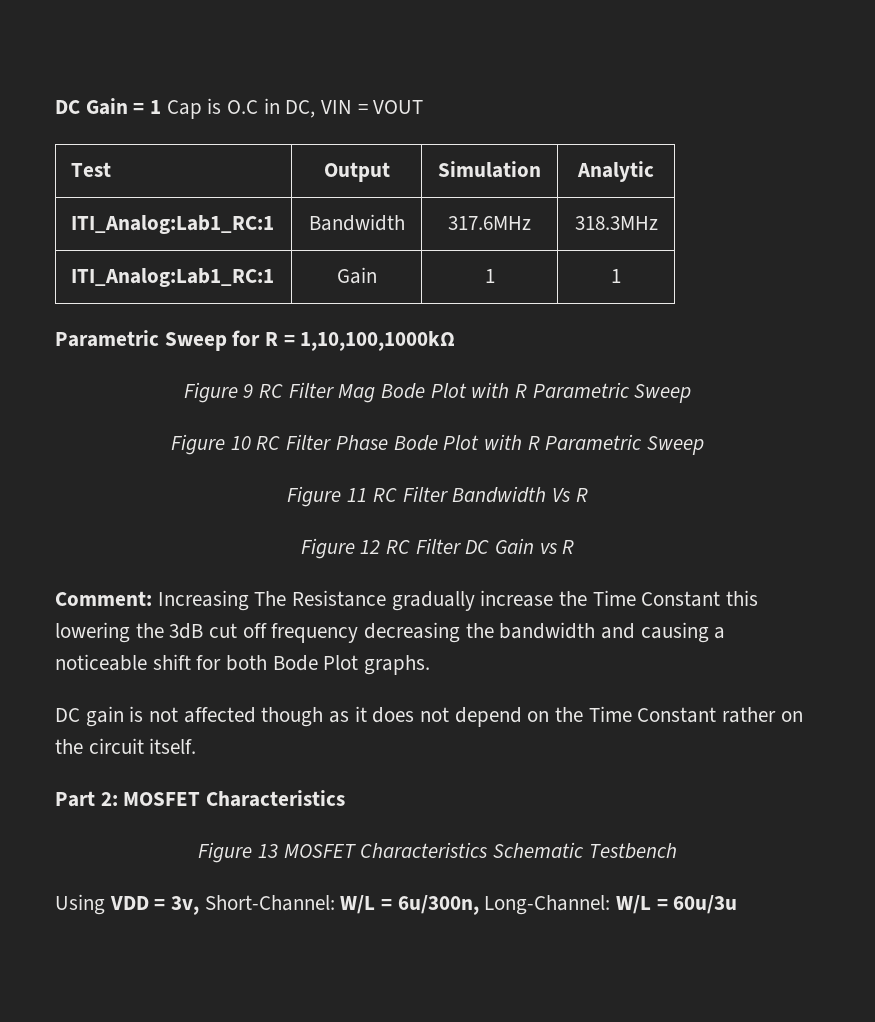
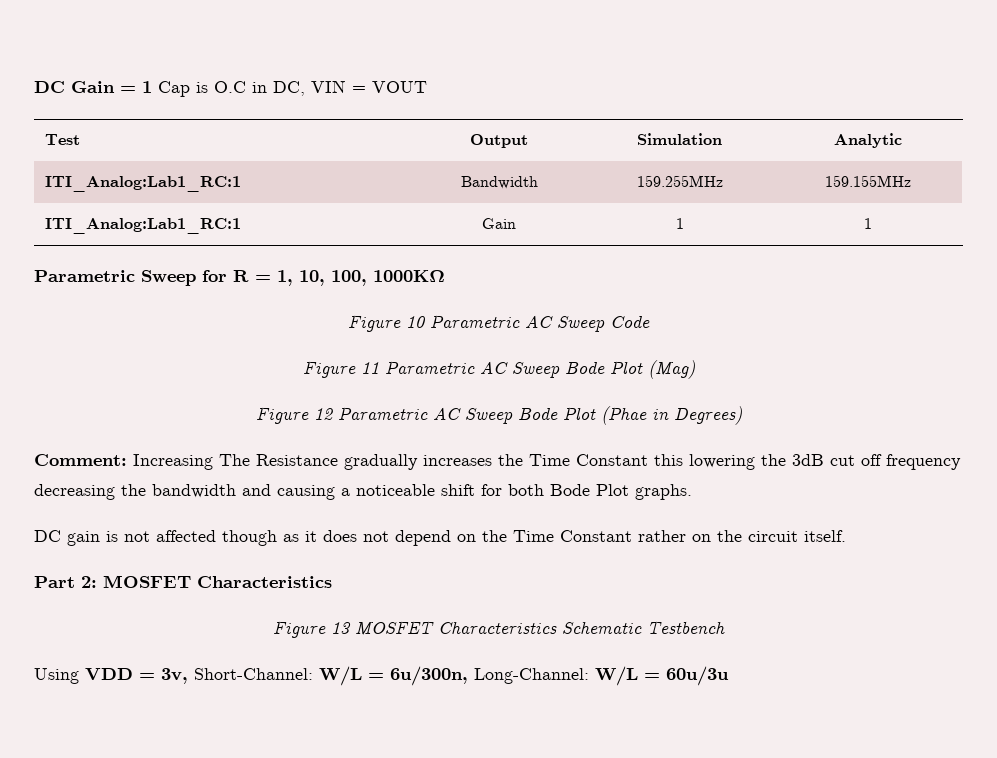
- ITI_Analog:Lab1_RC:1 | Bandwidth | 317.6MHz | 318.3MHz
+ ITI_Analog:Lab1_RC:1 | Bandwidth | 159.255MHz | 159.155MHz
- Parametric Sweep for R = 1,10,100,1000kΩ
- Figure 9 RC Filter Mag Bode Plot with R Parametric Sweep
- Figure 10 RC Filter Phase Bode Plot with R Parametric Sweep
+ Parametric Sweep for R = 1, 10, 100, 1000KΩ
+ Figure 10 Parametric AC Sweep Code
- Figure 11 RC Filter Bandwidth Vs R
- Figure 12 RC Filter DC Gain vs R
+ Figure 11 Parametric AC Sweep Bode Plot (Mag)
+ Figure 12 Parametric AC Sweep Bode Plot (Phae in Degrees)
- Comment: Increasing The Resistance gradually increase the Time Constant this lowering the 3dB cut off frequency decreasing the bandwidth and causing a noticeable shift for both Bode Plot graphs.
+ Comment: Increasing The Resistance gradually increases the Time Constant this lowering the 3dB cut off frequency decreasing the bandwidth and causing a noticeable shift for both Bode Plot graphs.

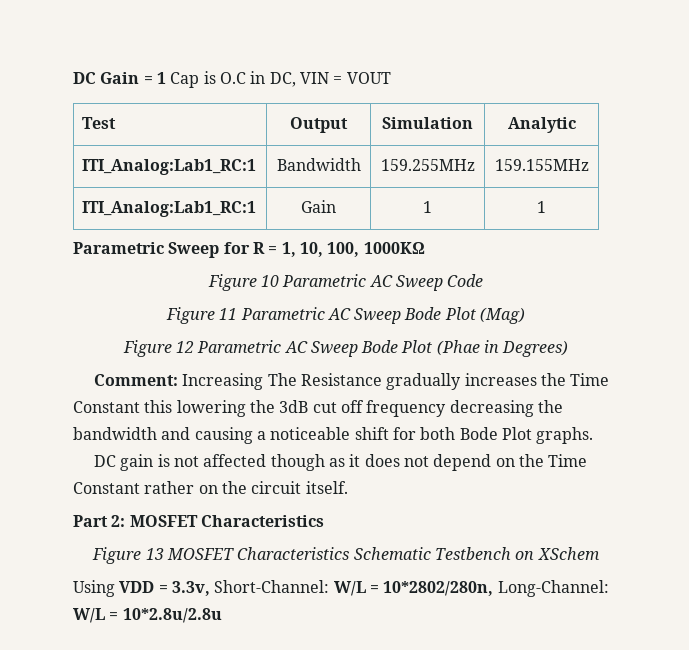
- Figure 13 MOSFET Characteristics Schematic Testbench
+ Figure 13 MOSFET Characteristics Schematic Testbench on XSchem
- Using VDD = 3v, Short-Channel: W/L = 6u/300n, Long-Channel: W/L = 60u/3u
+ Using VDD = 3.3v, Short-Channel: W/L = 10*2802/280n, Long-Channel: W/L = 10*2.8u/2.8u

